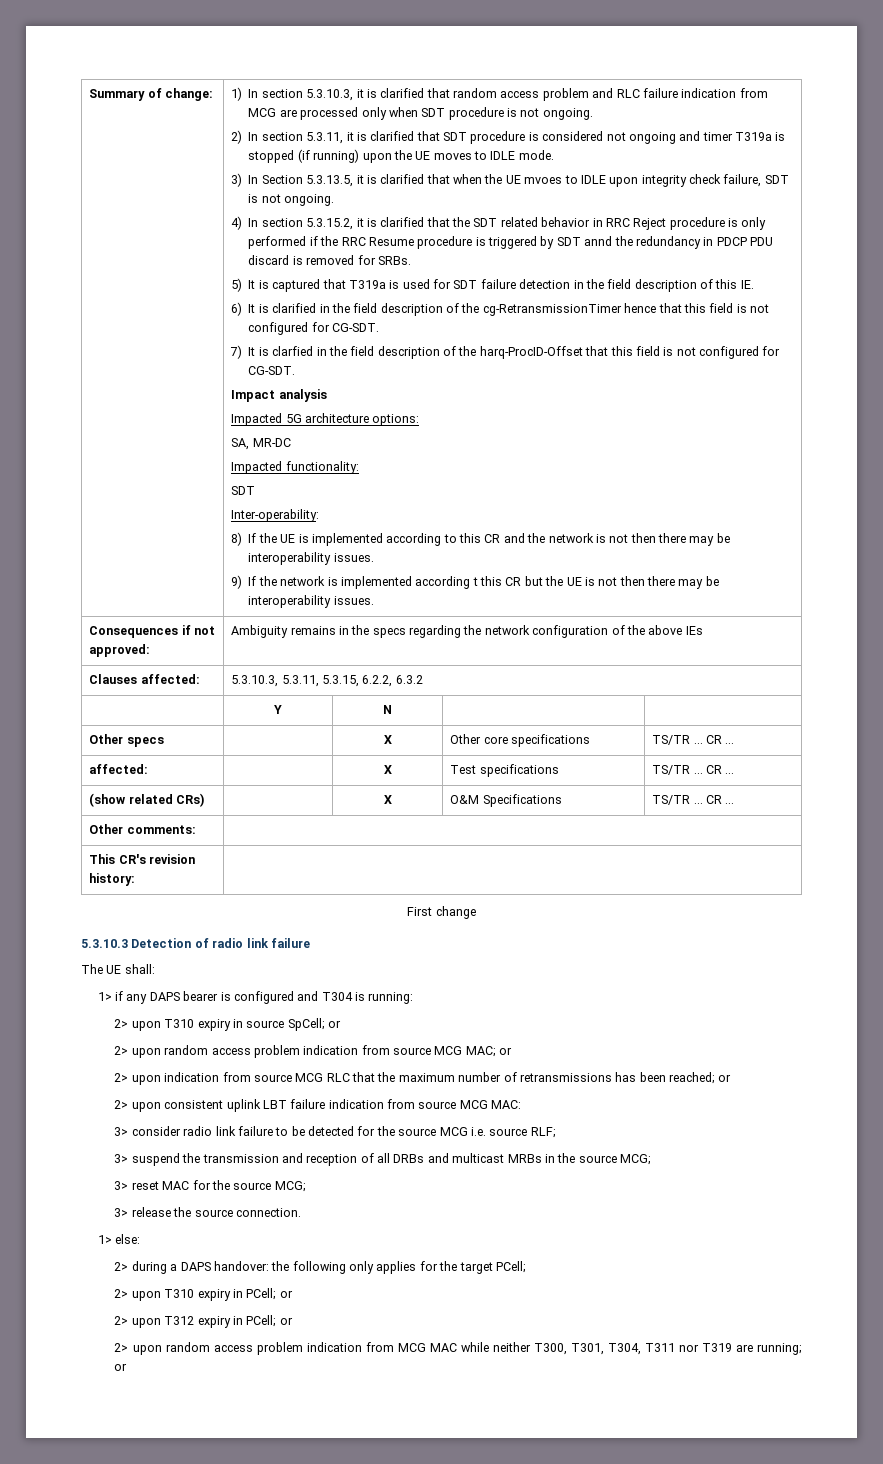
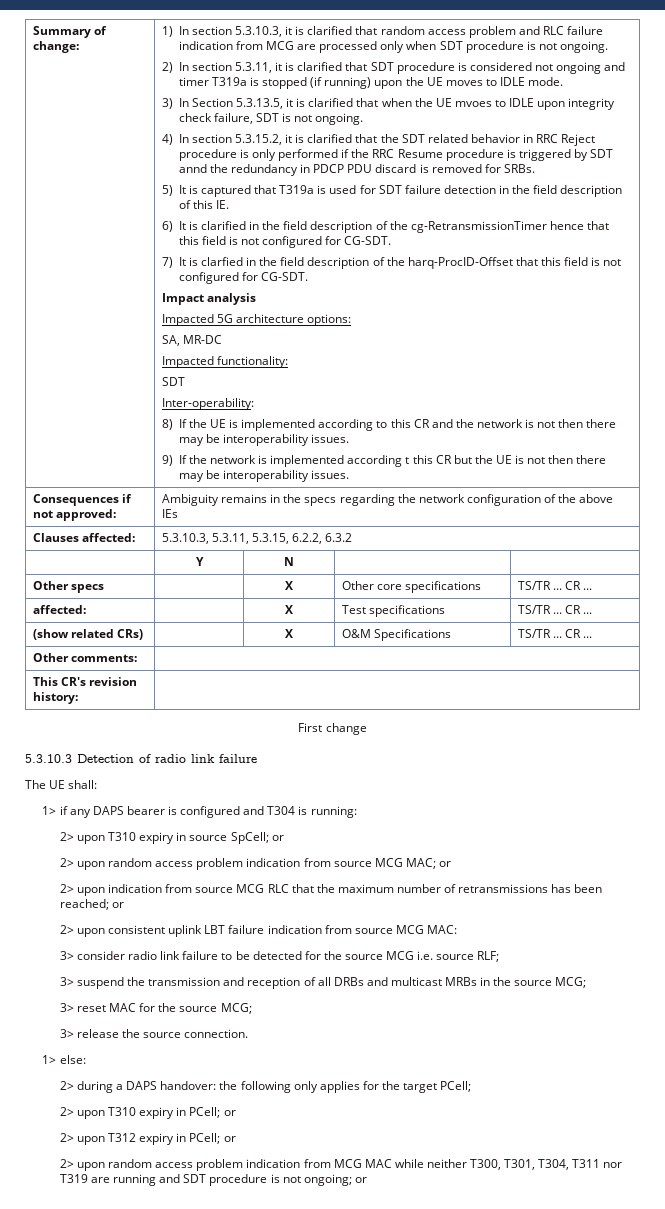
- 2> upon random access problem indication from MCG MAC while neither T300, T301, T304, T311 nor T319 are running; or
+ 2> upon random access problem indication from MCG MAC while neither T300, T301, T304, T311 nor T319 are running and SDT procedure is not ongoing; or

